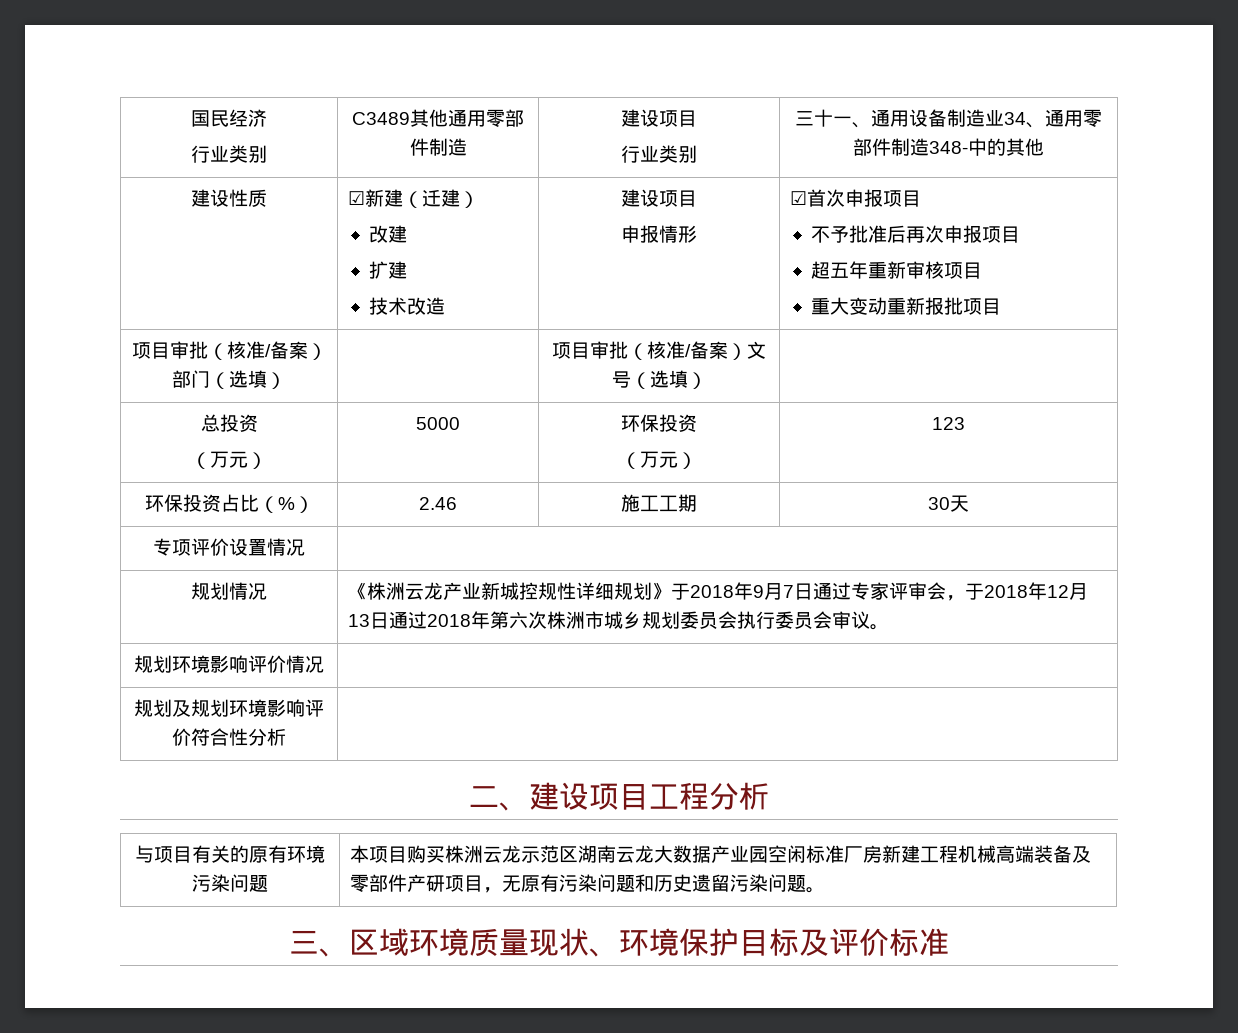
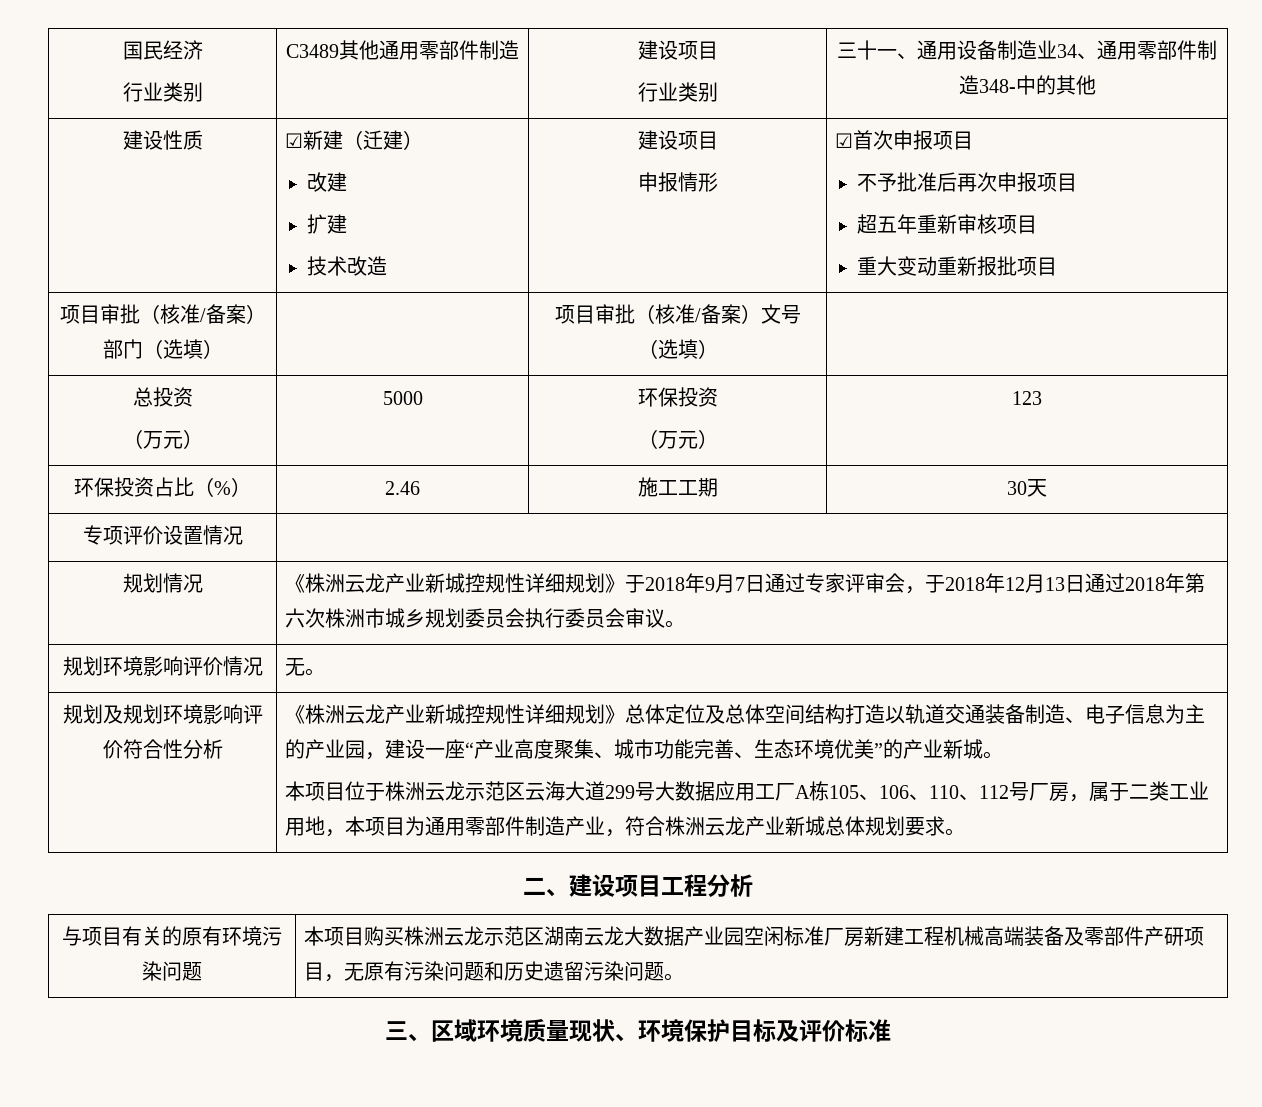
- 规划环境影响评价情况 |
+ 规划环境影响评价情况 | 无。
+ 《株洲云龙产业新城控规性详细规划》总体定位及总体空间结构打造以轨道交通装备制造、电子信息为主的产业园，建设一座“产业高度聚集、城市功能完善、生态环境优美”的产业新城。
+ 本项目位于株洲云龙示范区云海大道299号大数据应用工厂A栋105、106、110、112号厂房，属于二类工业用地，本项目为通用零部件制造产业，符合株洲云龙产业新城总体规划要求。

